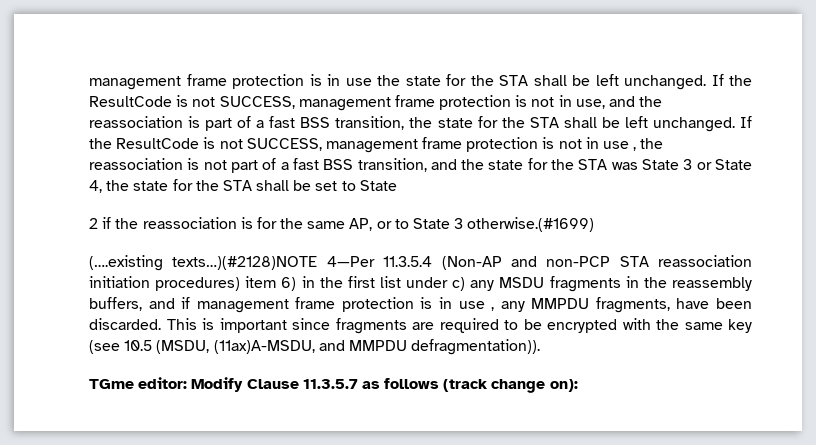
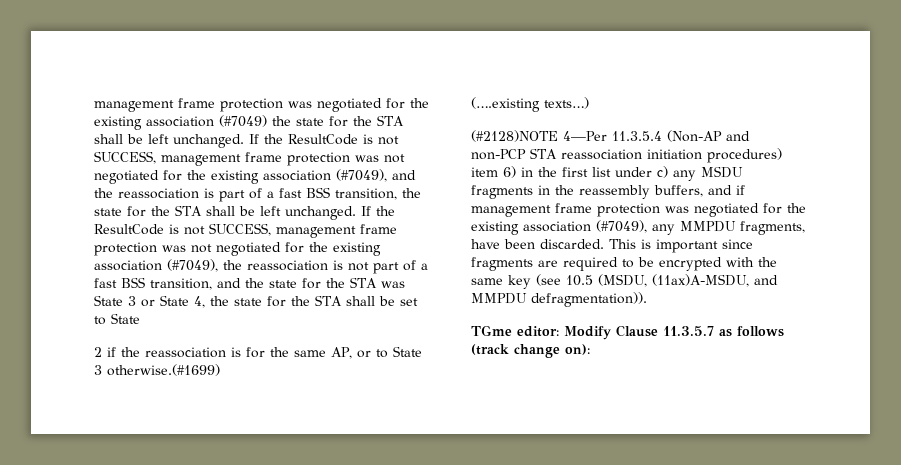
- management frame protection is in use the state for the STA shall be left unchanged.
+ management frame protection was negotiated for the existing association (#7049) the state for the STA shall be left unchanged.
- If the ResultCode is not SUCCESS, management frame protection is not in use, and the reassociation is part of a fast BSS transition, the state for the STA shall be left unchanged.
+ If the ResultCode is not SUCCESS, management frame protection was not negotiated for the existing association (#7049), and the reassociation is part of a fast BSS transition, the state for the STA shall be left unchanged.
- If the ResultCode is not SUCCESS, management frame protection is not in use , the reassociation is not part of a fast BSS transition, and the state for the STA was State 3 or State 4, the state for the STA shall be set to State
+ If the ResultCode is not SUCCESS, management frame protection was not negotiated for the existing association (#7049), the reassociation is not part of a fast BSS transition, and the state for the STA was State 3 or State 4, the state for the STA shall be set to State
- (….existing texts…)(#2128)NOTE 4—Per 11.3.5.4 (Non-AP and non-PCP STA reassociation initiation procedures) item 6) in the first list under c) any MSDU fragments in the reassembly buffers, and if management frame protection is in use , any MMPDU fragments, have been discarded.
+ (….existing texts…)
+ (#2128)NOTE 4—Per 11.3.5.4 (Non-AP and non-PCP STA reassociation initiation procedures) item 6) in the first list under c) any MSDU fragments in the reassembly buffers, and if management frame protection was negotiated for the existing association (#7049), any MMPDU fragments, have been discarded.

